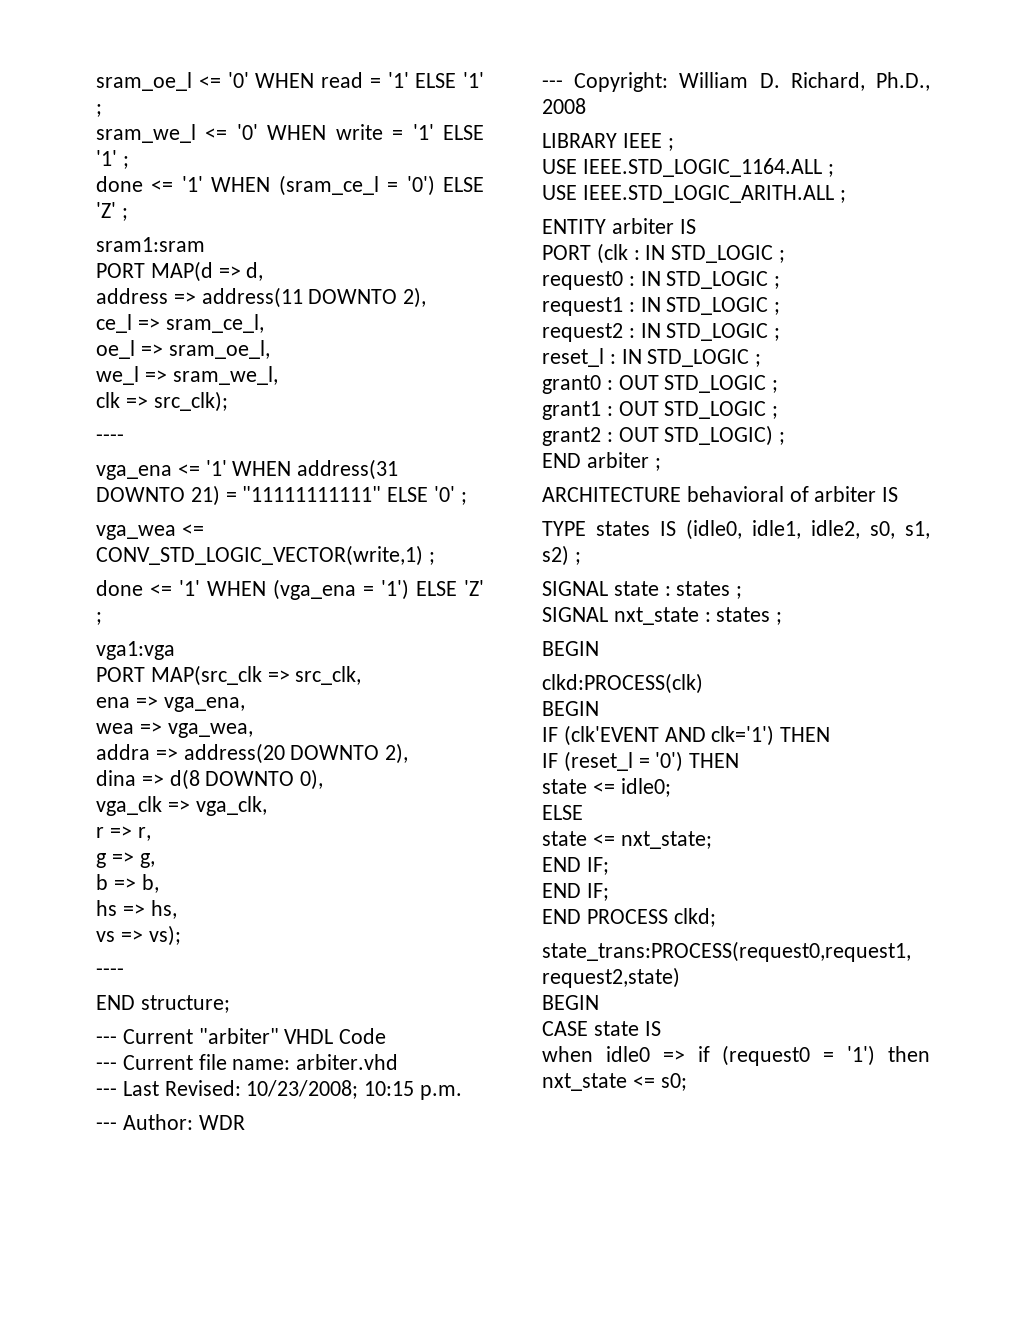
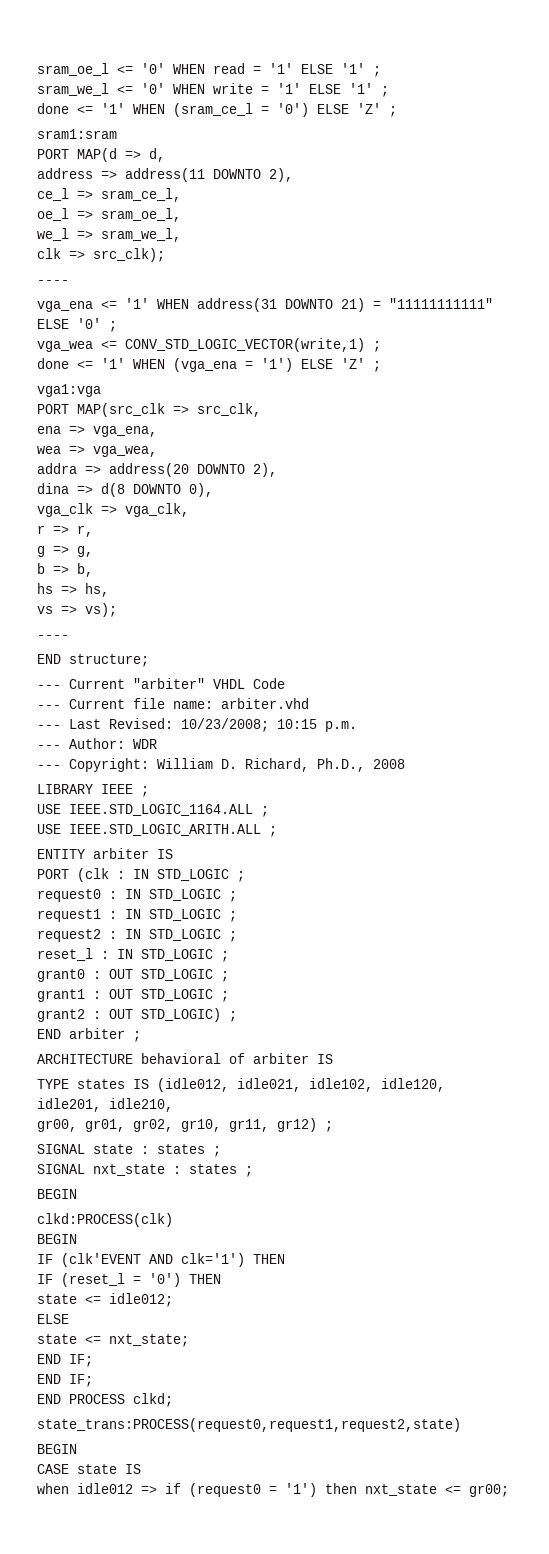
- TYPE states IS (idle0, idle1, idle2, s0, s1, s2) ;
+ TYPE states IS (idle012, idle021, idle102, idle120, idle201, idle210,
+ gr00, gr01, gr02, gr10, gr11, gr12) ;
- state <= idle0;
+ state <= idle012;
- when idle0 => if (request0 = '1') then nxt_state <= s0;
+ when idle012 => if (request0 = '1') then nxt_state <= gr00;

